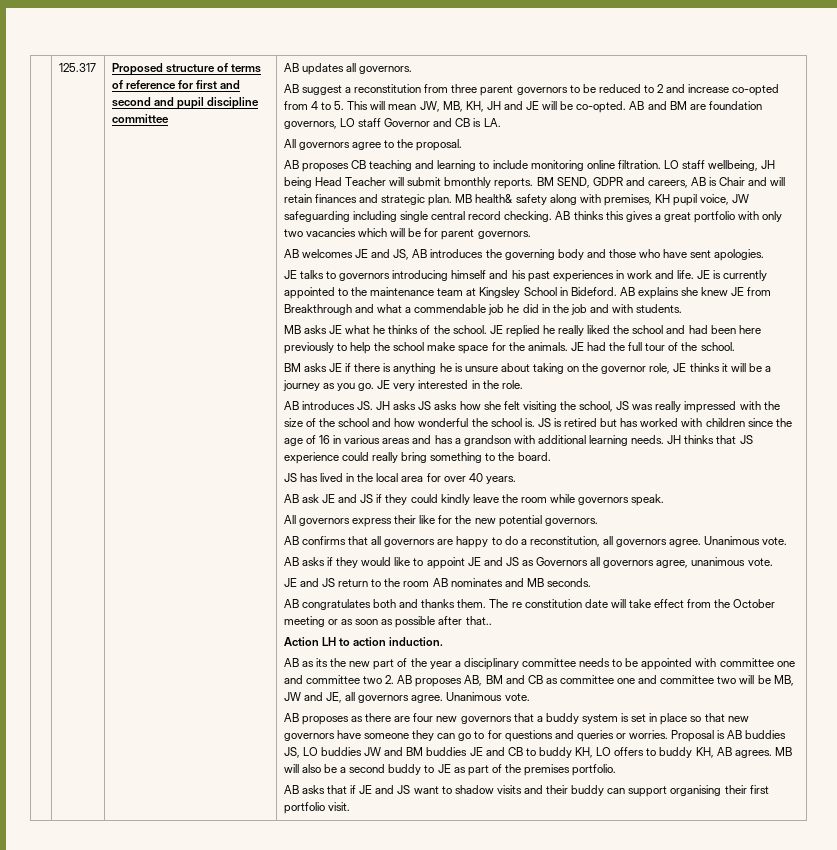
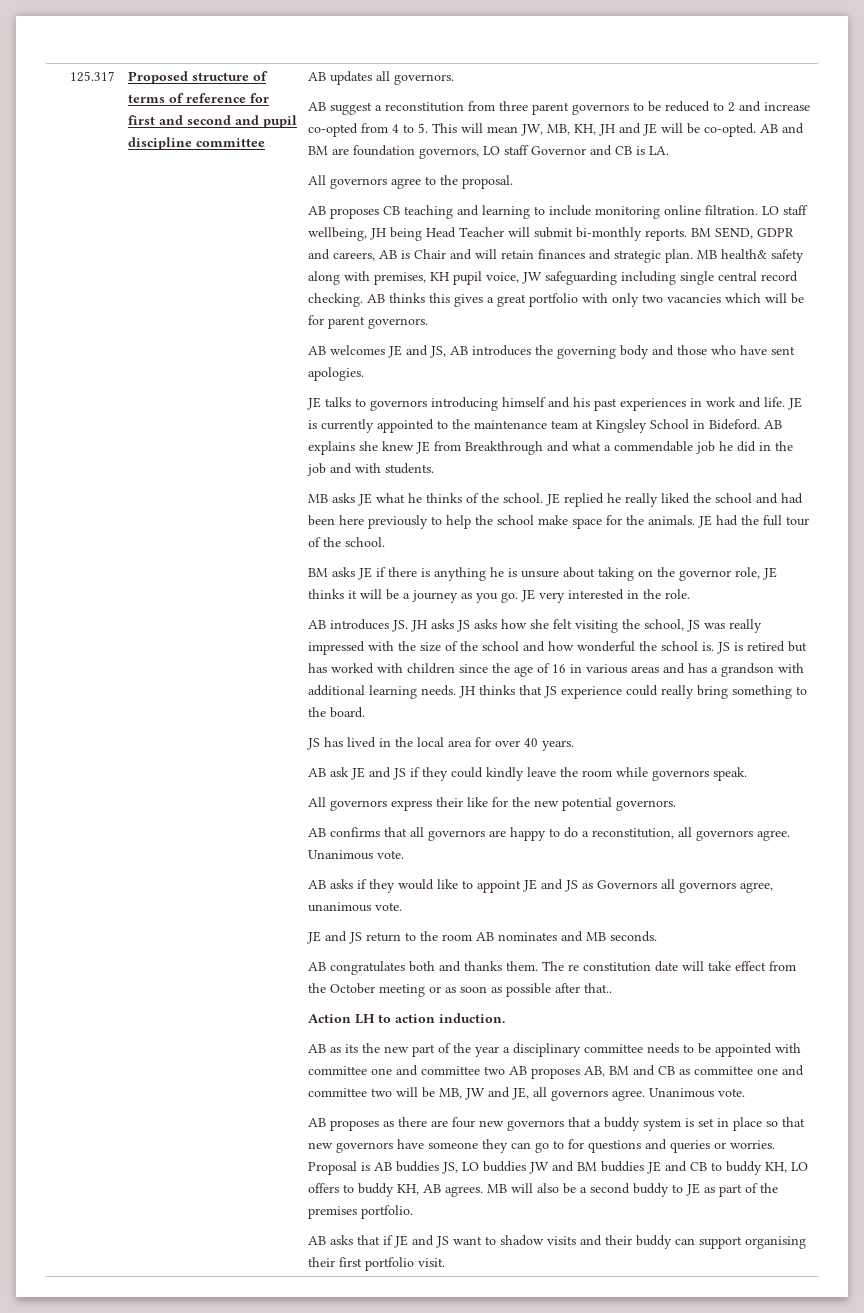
- LO staff wellbeing, JH being Head Teacher will submit bmonthly reports.
+ LO staff wellbeing, JH being Head Teacher will submit bi-monthly reports.
- AB as its the new part of the year a disciplinary committee needs to be appointed with committee one and committee two 2. AB proposes AB, BM and CB as committee one and committee two will be MB, JW and JE, all governors agree.
+ AB as its the new part of the year a disciplinary committee needs to be appointed with committee one and committee two AB proposes AB, BM and CB as committee one and committee two will be MB, JW and JE, all governors agree.

